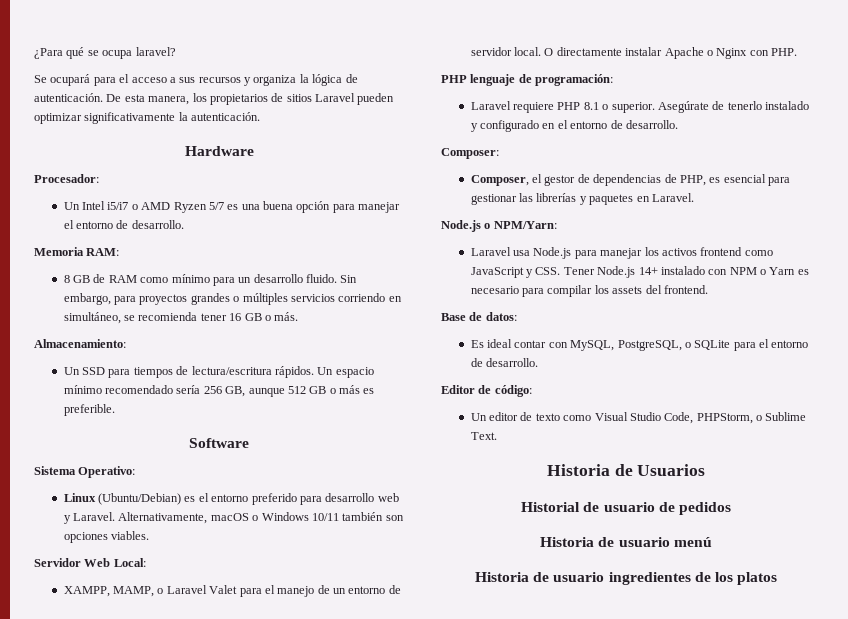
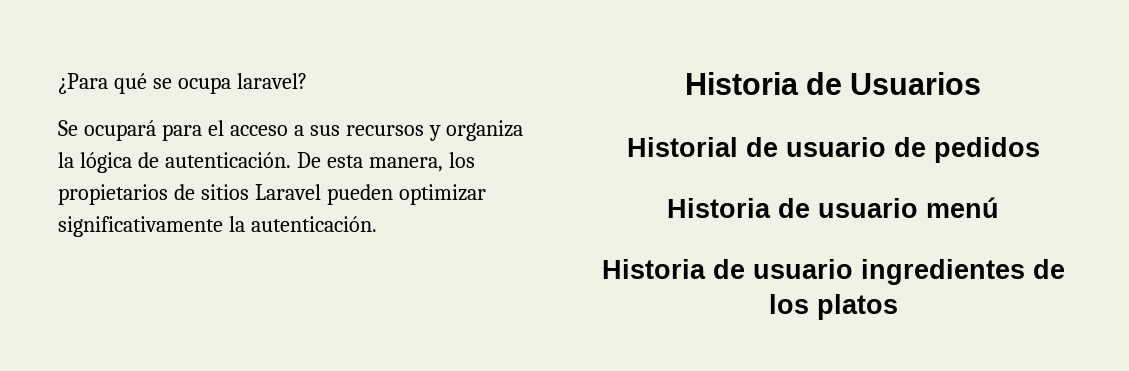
- Hardware
- Procesador:
- Un Intel i5/i7 o AMD Ryzen 5/7 es una buena opción para manejar el entorno de desarrollo.
- Memoria RAM:
- 8 GB de RAM como mínimo para un desarrollo fluido. Sin embargo, para proyectos grandes o múltiples servicios corriendo en simultáneo, se recomienda tener 16 GB o más.
- Almacenamiento:
- Un SSD para tiempos de lectura/escritura rápidos. Un espacio mínimo recomendado sería 256 GB, aunque 512 GB o más es preferible.
- Software
- Sistema Operativo:
- Linux (Ubuntu/Debian) es el entorno preferido para desarrollo web y Laravel. Alternativamente, macOS o Windows 10/11 también son opciones viables.
- Servidor Web Local:
- XAMPP, MAMP, o Laravel Valet para el manejo de un entorno de servidor local. O directamente instalar Apache o Nginx con PHP.
- PHP lenguaje de programación:
- Laravel requiere PHP 8.1 o superior. Asegúrate de tenerlo instalado y configurado en el entorno de desarrollo.
- Composer:
- Composer, el gestor de dependencias de PHP, es esencial para gestionar las librerías y paquetes en Laravel.
- Node.js o NPM/Yarn:
- Laravel usa Node.js para manejar los activos frontend como JavaScript y CSS. Tener Node.js 14+ instalado con NPM o Yarn es necesario para compilar los assets del frontend.
- Base de datos:
- Es ideal contar con MySQL, PostgreSQL, o SQLite para el entorno de desarrollo.
- Editor de código:
- Un editor de texto como Visual Studio Code, PHPStorm, o Sublime Text.

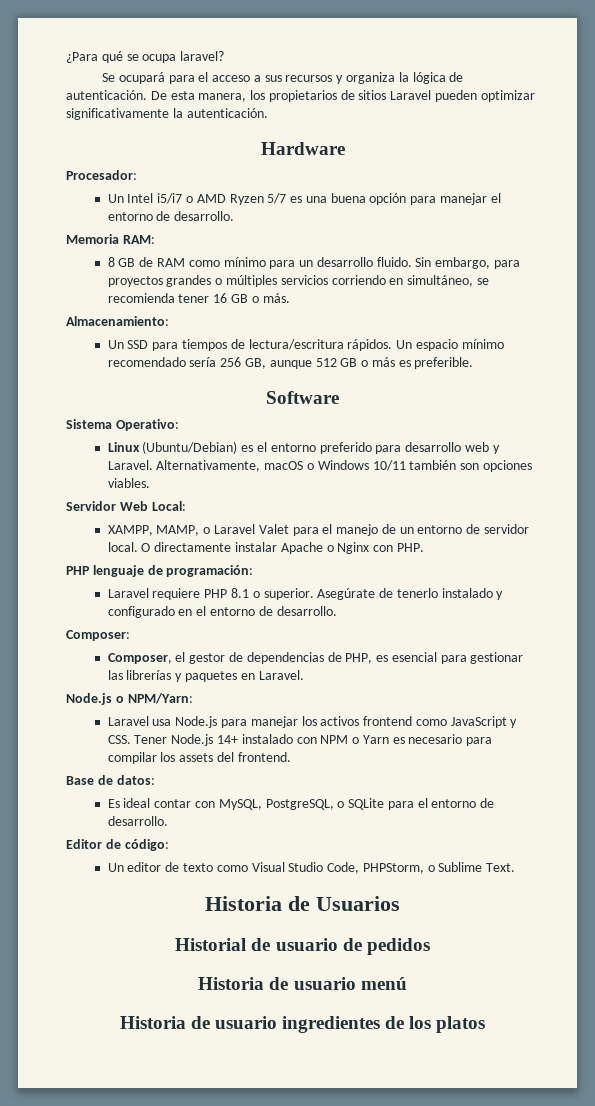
+ Hardware
+ Procesador:
+ Un Intel i5/i7 o AMD Ryzen 5/7 es una buena opción para manejar el entorno de desarrollo.
+ Memoria RAM:
+ 8 GB de RAM como mínimo para un desarrollo fluido. Sin embargo, para proyectos grandes o múltiples servicios corriendo en simultáneo, se recomienda tener 16 GB o más.
+ Almacenamiento:
+ Un SSD para tiempos de lectura/escritura rápidos. Un espacio mínimo recomendado sería 256 GB, aunque 512 GB o más es preferible.
+ Software
+ Sistema Operativo:
+ Linux (Ubuntu/Debian) es el entorno preferido para desarrollo web y Laravel. Alternativamente, macOS o Windows 10/11 también son opciones viables.
+ Servidor Web Local:
+ XAMPP, MAMP, o Laravel Valet para el manejo de un entorno de servidor local. O directamente instalar Apache o Nginx con PHP.
+ PHP lenguaje de programación:
+ Laravel requiere PHP 8.1 o superior. Asegúrate de tenerlo instalado y configurado en el entorno de desarrollo.
+ Composer:
+ Composer, el gestor de dependencias de PHP, es esencial para gestionar las librerías y paquetes en Laravel.
+ Node.js o NPM/Yarn:
+ Laravel usa Node.js para manejar los activos frontend como JavaScript y CSS. Tener Node.js 14+ instalado con NPM o Yarn es necesario para compilar los assets del frontend.
+ Base de datos:
+ Es ideal contar con MySQL, PostgreSQL, o SQLite para el entorno de desarrollo.
+ Editor de código:
+ Un editor de texto como Visual Studio Code, PHPStorm, o Sublime Text.

